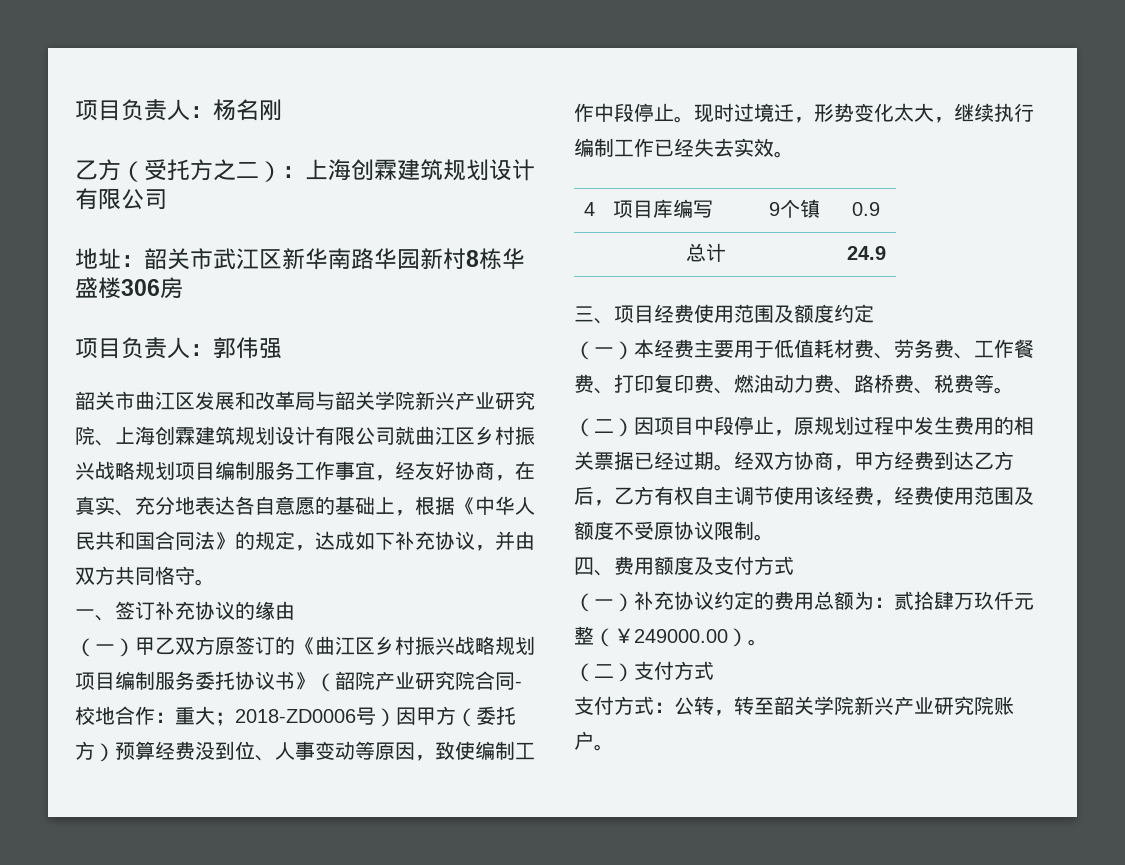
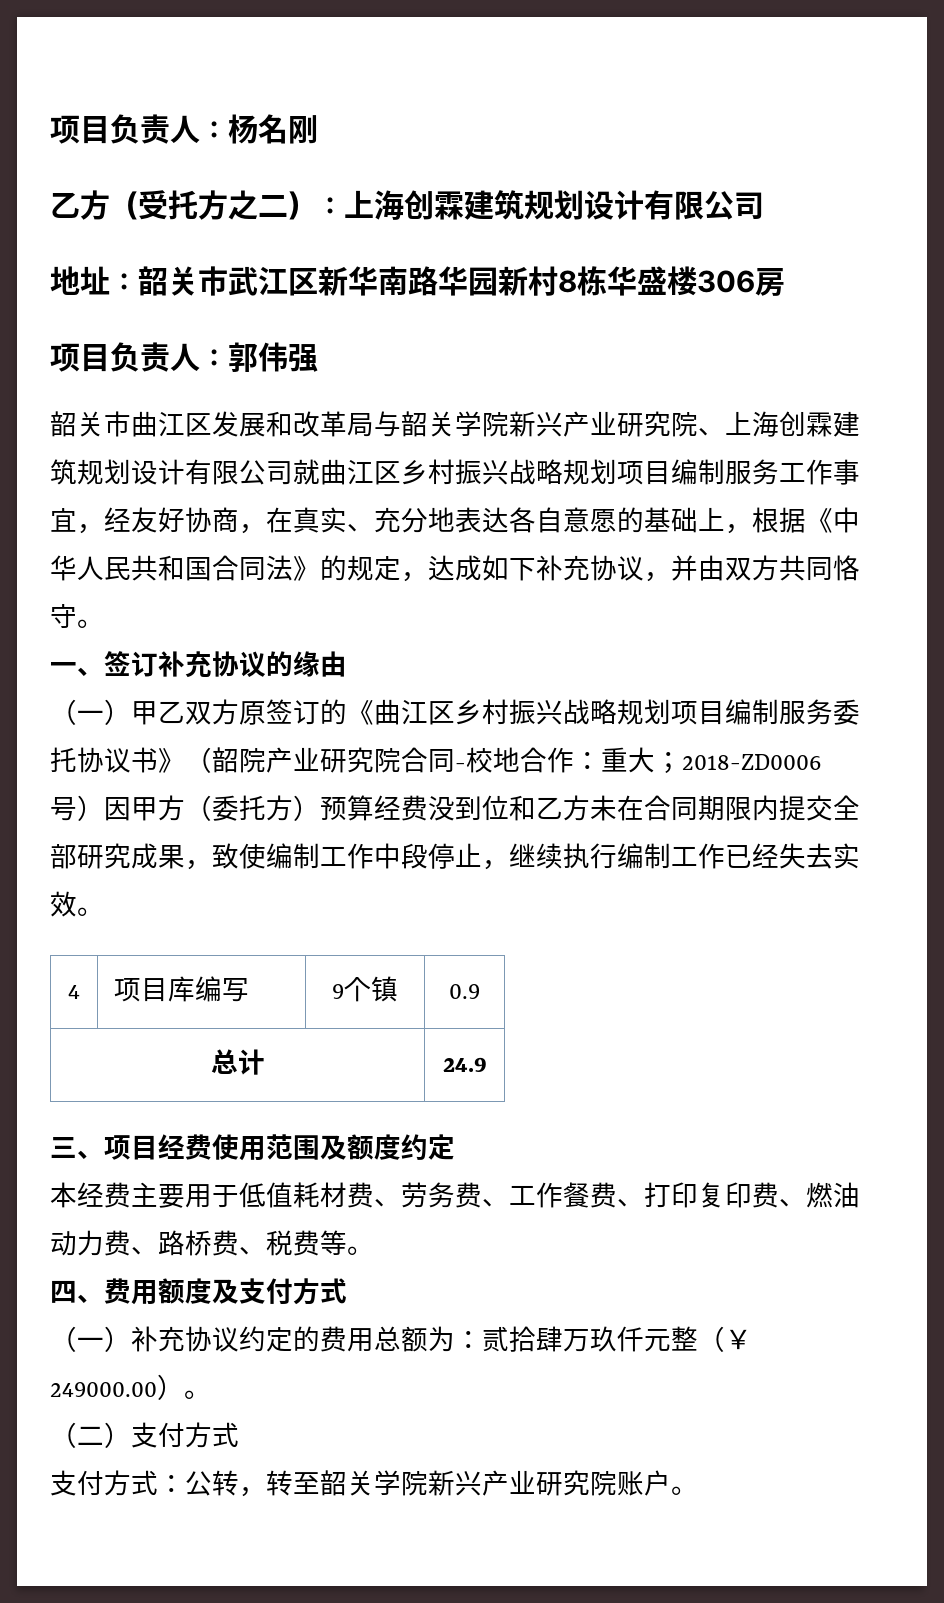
- （一）甲乙双方原签订的《曲江区乡村振兴战略规划项目编制服务委托协议书》（韶院产业研究院合同-校地合作：重大；2018-ZD0006号）因甲方（委托方）预算经费没到位、人事变动等原因，致使编制工作中段停止。现时过境迁，形势变化太大，继续执行编制工作已经失去实效。
+ （一）甲乙双方原签订的《曲江区乡村振兴战略规划项目编制服务委托协议书》（韶院产业研究院合同-校地合作：重大；2018-ZD0006号）因甲方（委托方）预算经费没到位和乙方未在合同期限内提交全部研究成果，致使编制工作中段停止，继续执行编制工作已经失去实效。
- （一）本经费主要用于低值耗材费、劳务费、工作餐费、打印复印费、燃油动力费、路桥费、税费等。
+ 本经费主要用于低值耗材费、劳务费、工作餐费、打印复印费、燃油动力费、路桥费、税费等。
- （二）因项目中段停止，原规划过程中发生费用的相关票据已经过期。经双方协商，甲方经费到达乙方后，乙方有权自主调节使用该经费，经费使用范围及额度不受原协议限制。

